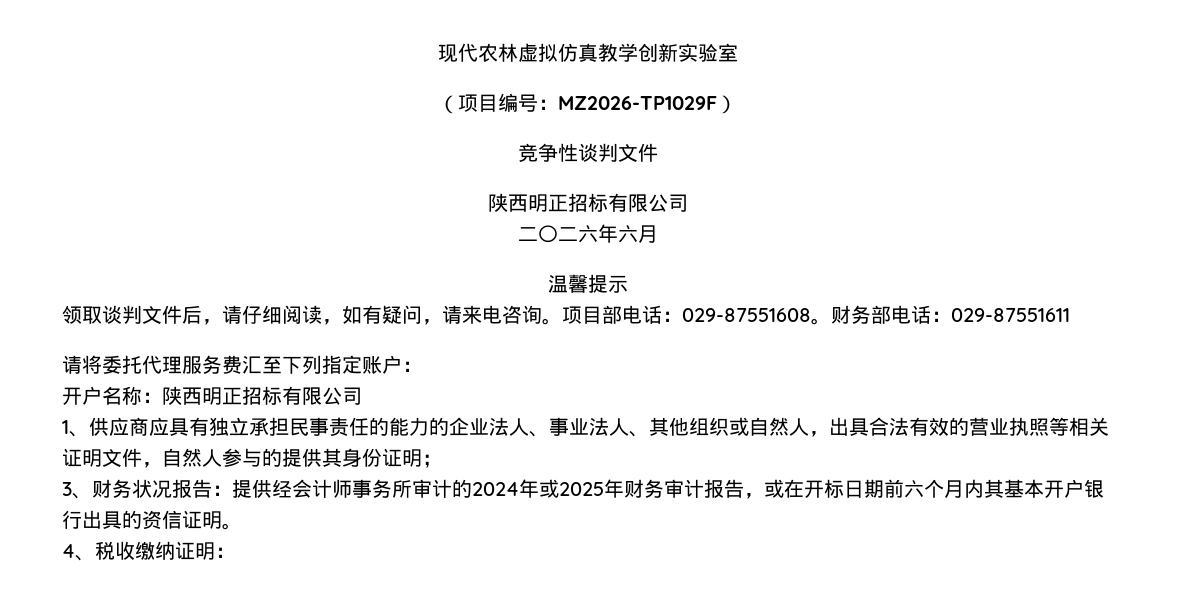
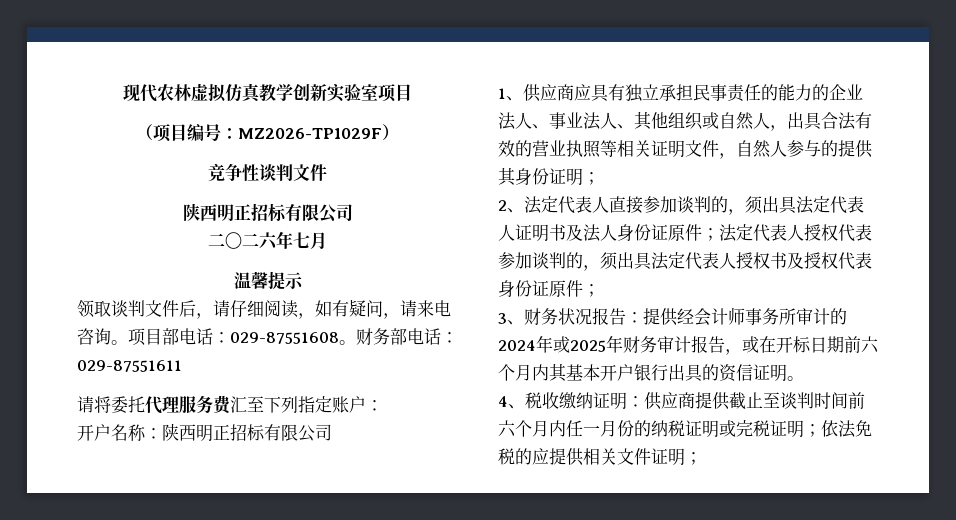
- 现代农林虚拟仿真教学创新实验室
+ 现代农林虚拟仿真教学创新实验室项目
- 二〇二六年六月
+ 二〇二六年七月
+ 2、法定代表人直接参加谈判的，须出具法定代表人证明书及法人身份证原件；法定代表人授权代表参加谈判的，须出具法定代表人授权书及授权代表身份证原件；
- 4、税收缴纳证明：
+ 4、税收缴纳证明：供应商提供截止至谈判时间前六个月内任一月份的纳税证明或完税证明；依法免税的应提供相关文件证明；

